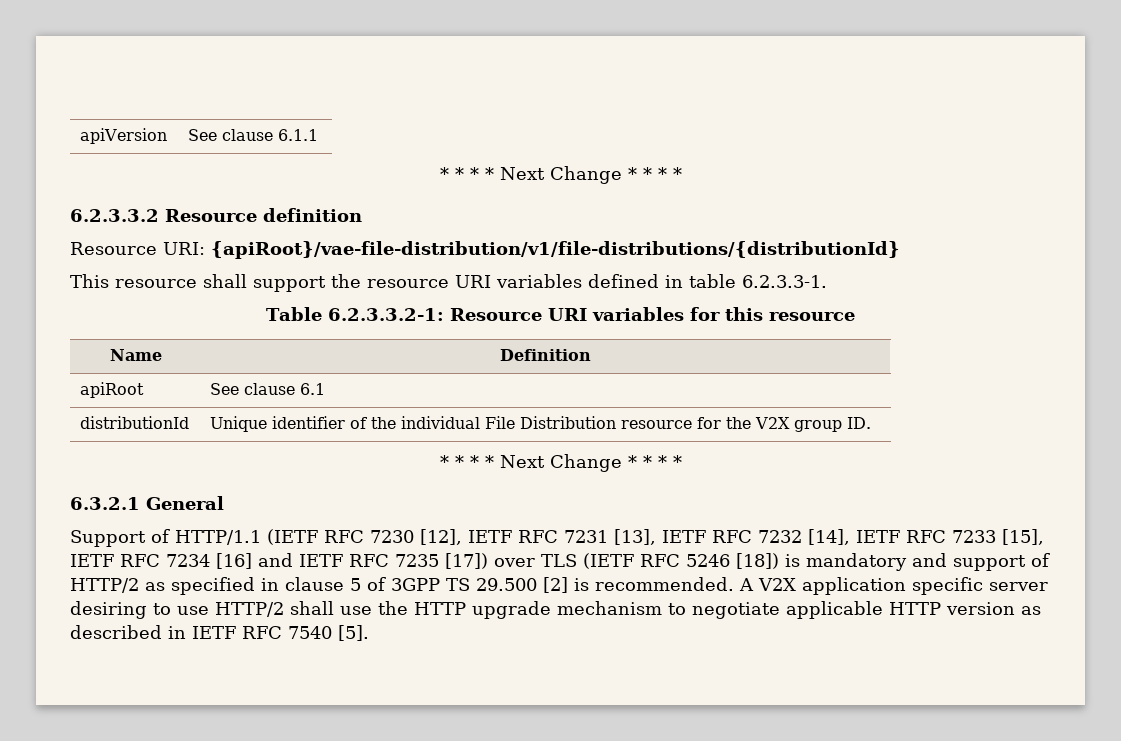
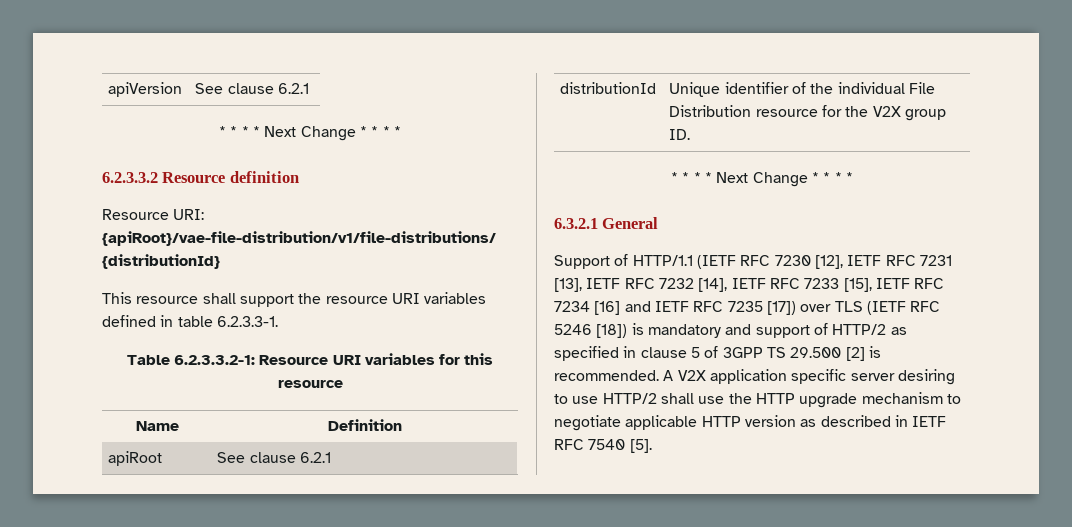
- apiVersion | See clause 6.1.1
+ apiVersion | See clause 6.2.1
- apiRoot | See clause 6.1
+ apiRoot | See clause 6.2.1

